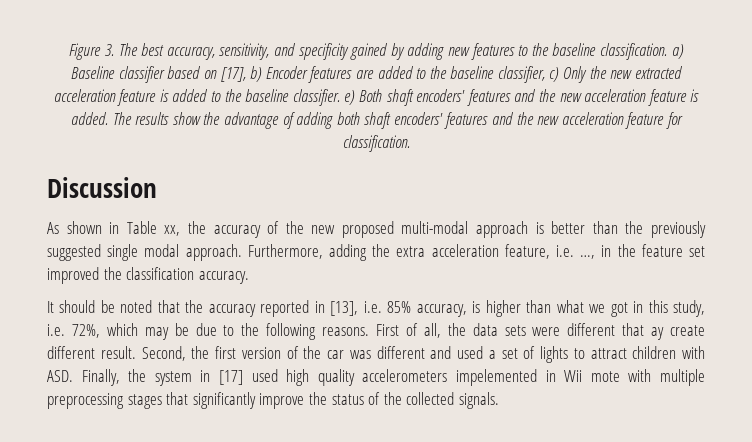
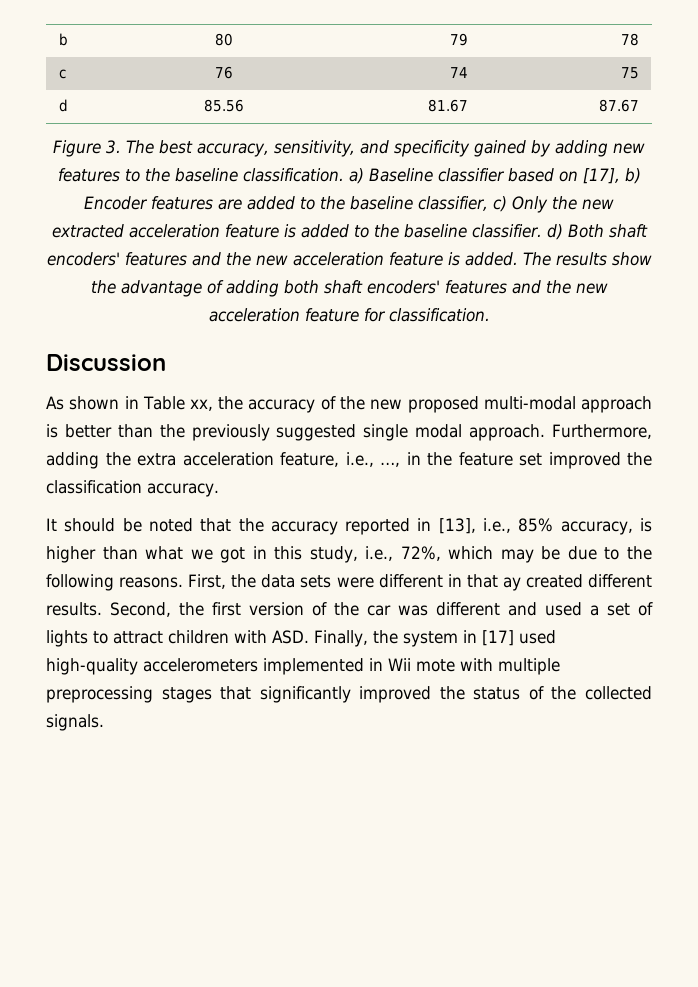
+ b | 80 | 79 | 78
+ c | 76 | 74 | 75
+ d | 85.56 | 81.67 | 87.67
- Figure 3. The best accuracy, sensitivity, and specificity gained by adding new features to the baseline classification. a) Baseline classifier based on [17], b) Encoder features are added to the baseline classifier, c) Only the new extracted acceleration feature is added to the baseline classifier. e) Both shaft encoders' features and the new acceleration feature is added.
+ Figure 3. The best accuracy, sensitivity, and specificity gained by adding new features to the baseline classification. a) Baseline classifier based on [17], b) Encoder features are added to the baseline classifier, c) Only the new extracted acceleration feature is added to the baseline classifier. d) Both shaft encoders' features and the new acceleration feature is added.
- Furthermore, adding the extra acceleration feature, i.e. …, in the feature set improved the classification accuracy.
+ Furthermore, adding the extra acceleration feature, i.e., …, in the feature set improved the classification accuracy.
- It should be noted that the accuracy reported in [13], i.e. 85% accuracy, is higher than what we got in this study, i.e. 72%, which may be due to the following reasons.
+ It should be noted that the accuracy reported in [13], i.e., 85% accuracy, is higher than what we got in this study, i.e., 72%, which may be due to the following reasons.
- First of all, the data sets were different that ay create different result.
+ First, the data sets were different in that ay created different results.
- Second, the first version of the car was different and used a set of lights to attract children with ASD. Finally, the system in [17] used high quality accelerometers impelemented in Wii mote with multiple preprocessing stages that significantly improve the status of the collected signals.
+ Second, the first version of the car was different and used a set of lights to attract children with ASD. Finally, the system in [17] used high-quality accelerometers implemented in Wii mote with multiple preprocessing stages that significantly improved the status of the collected signals.

